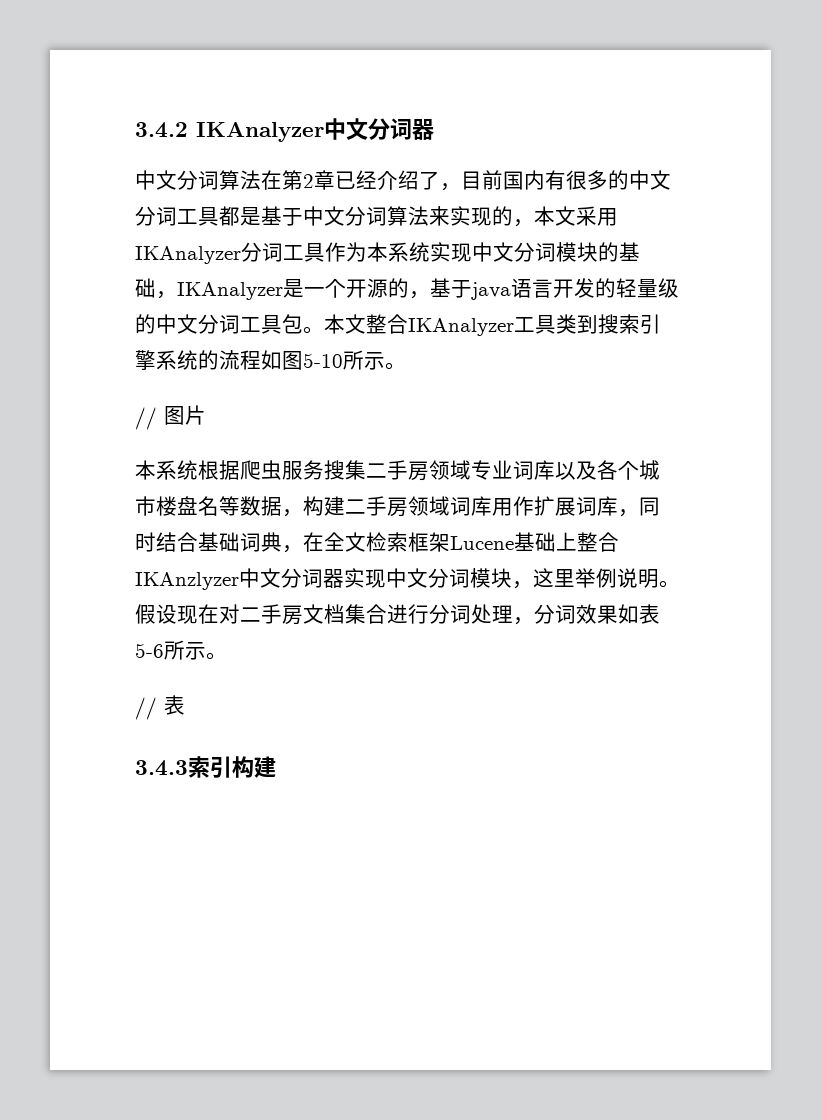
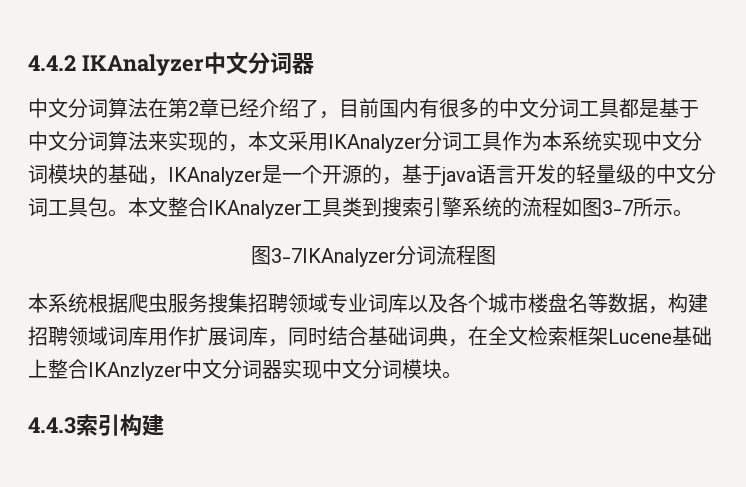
- 3.4.2 IKAnalyzer中文分词器
+ 4.4.2 IKAnalyzer中文分词器
- 本文整合IKAnalyzer工具类到搜索引擎系统的流程如图5-10所示。
- // 图片
+ 本文整合IKAnalyzer工具类到搜索引擎系统的流程如图3-7所示。
+ 图3-7IKAnalyzer分词流程图
- 本系统根据爬虫服务搜集二手房领域专业词库以及各个城市楼盘名等数据，构建二手房领域词库用作扩展词库，同时结合基础词典，在全文检索框架Lucene基础上整合IKAnzlyzer中文分词器实现中文分词模块，这里举例说明。假设现在对二手房文档集合进行分词处理，分词效果如表5-6所示。
- // 表
- 3.4.3索引构建
+ 本系统根据爬虫服务搜集招聘领域专业词库以及各个城市楼盘名等数据，构建招聘领域词库用作扩展词库，同时结合基础词典，在全文检索框架Lucene基础上整合IKAnzlyzer中文分词器实现中文分词模块。
+ 4.4.3索引构建

